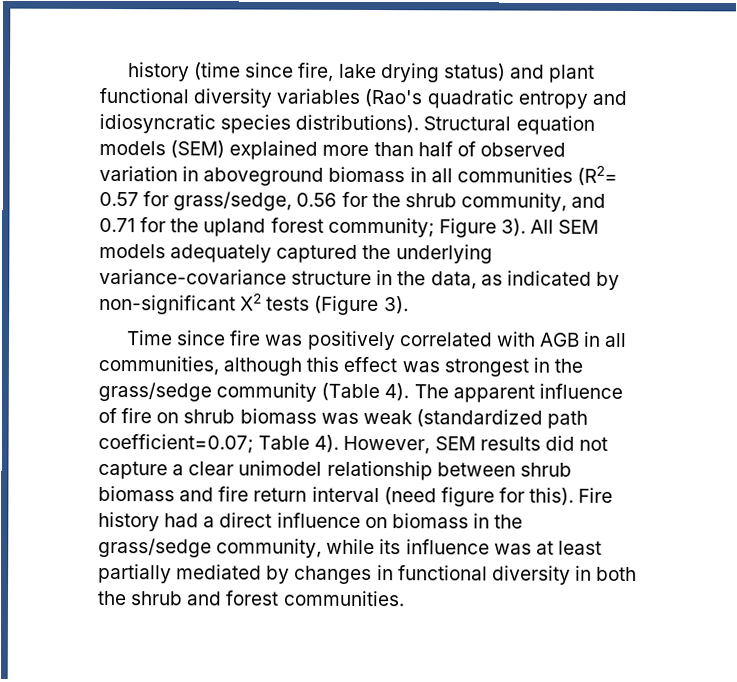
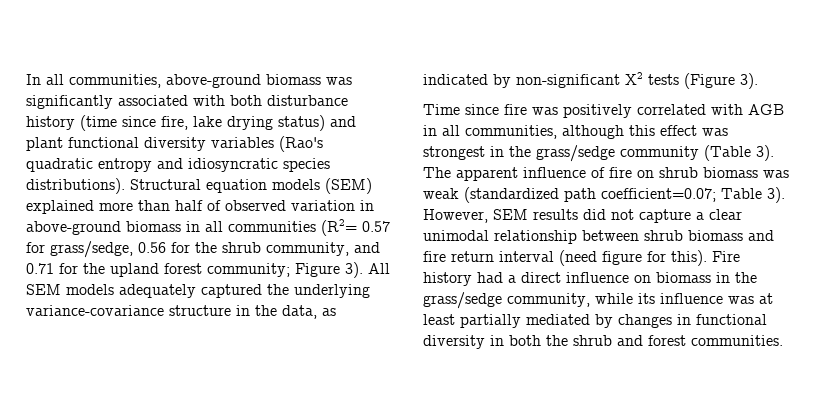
- history (time since fire, lake drying status) and plant functional diversity variables (Rao's quadratic entropy and idiosyncratic species distributions).
+ In all communities, above-ground biomass was significantly associated with both disturbance history (time since fire, lake drying status) and plant functional diversity variables (Rao's quadratic entropy and idiosyncratic species distributions).
- Structural equation models (SEM) explained more than half of observed variation in aboveground biomass in all communities (R2= 0.57 for grass/sedge, 0.56 for the shrub community, and 0.71 for the upland forest community; Figure 3).
+ Structural equation models (SEM) explained more than half of observed variation in above-ground biomass in all communities (R2= 0.57 for grass/sedge, 0.56 for the shrub community, and 0.71 for the upland forest community; Figure 3).
- Time since fire was positively correlated with AGB in all communities, although this effect was strongest in the grass/sedge community (Table 4).
+ Time since fire was positively correlated with AGB in all communities, although this effect was strongest in the grass/sedge community (Table 3).
- The apparent influence of fire on shrub biomass was weak (standardized path coefficient=0.07; Table 4).
+ The apparent influence of fire on shrub biomass was weak (standardized path coefficient=0.07; Table 3).
- However, SEM results did not capture a clear unimodel relationship between shrub biomass and fire return interval (need figure for this).
+ However, SEM results did not capture a clear unimodal relationship between shrub biomass and fire return interval (need figure for this).

